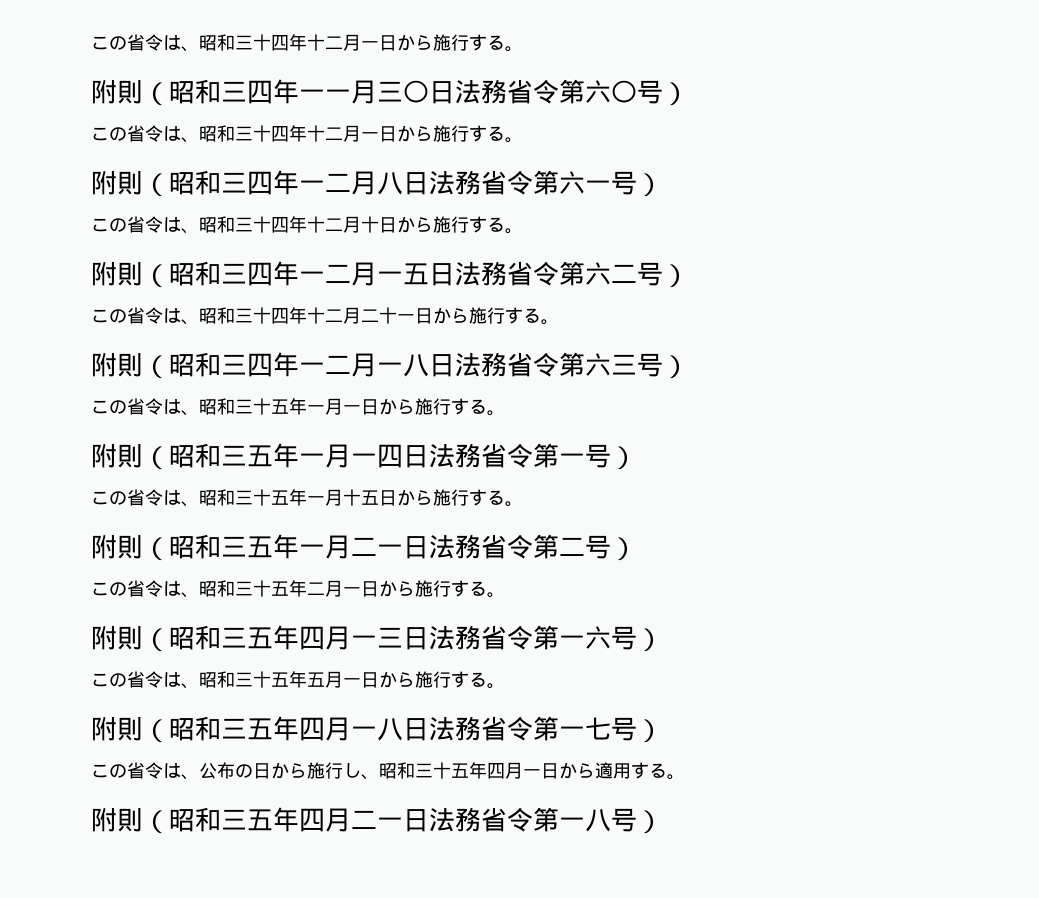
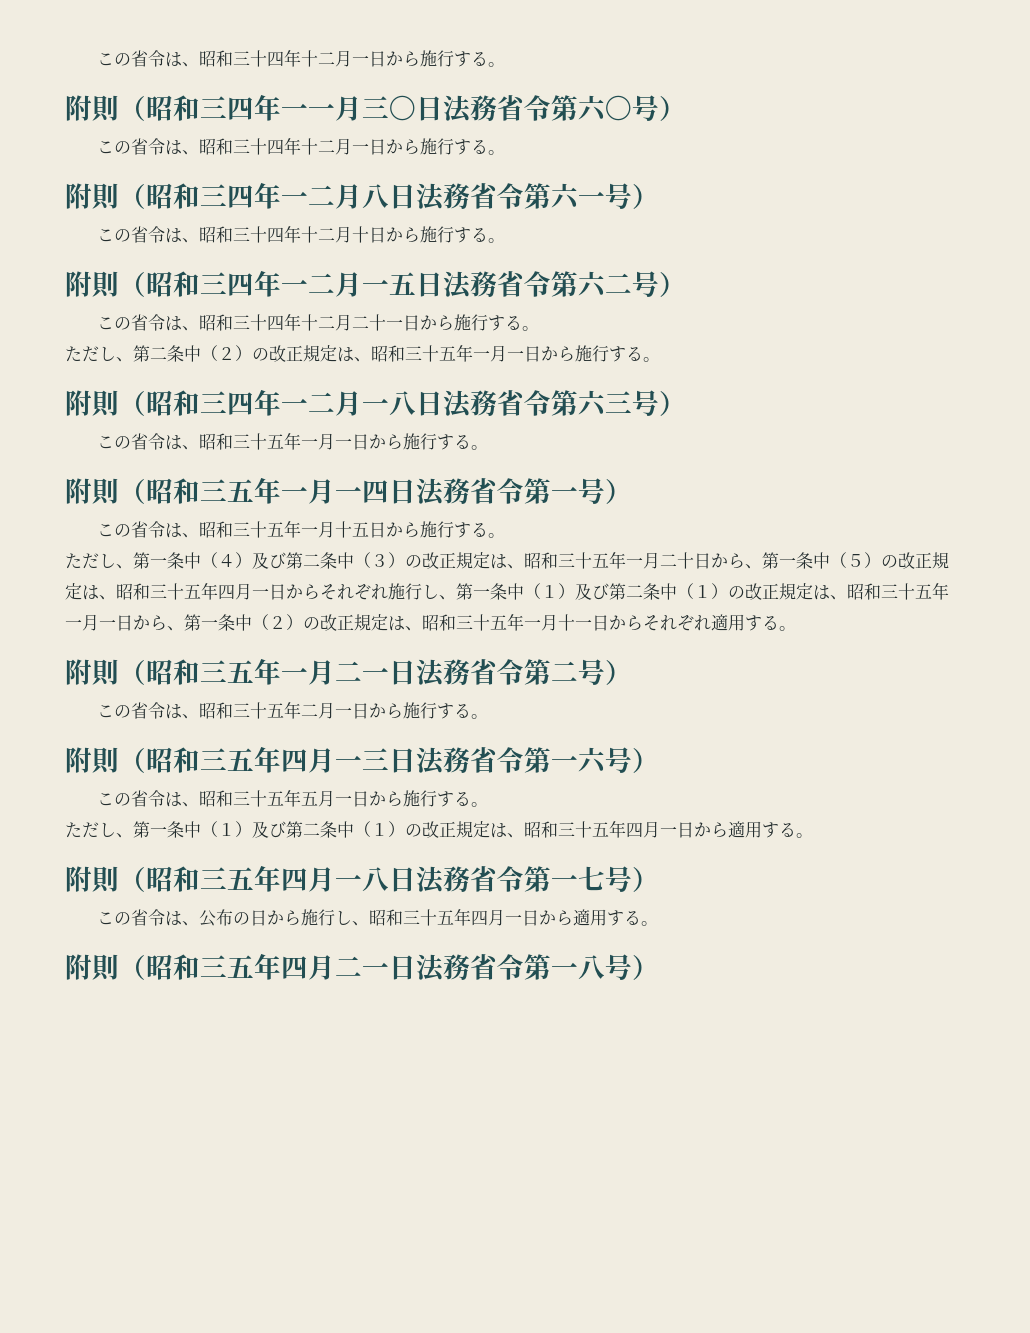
+ ただし、第二条中（２）の改正規定は、昭和三十五年一月一日から施行する。
+ ただし、第一条中（４）及び第二条中（３）の改正規定は、昭和三十五年一月二十日から、第一条中（５）の改正規定は、昭和三十五年四月一日からそれぞれ施行し、第一条中（１）及び第二条中（１）の改正規定は、昭和三十五年一月一日から、第一条中（２）の改正規定は、昭和三十五年一月十一日からそれぞれ適用する。
+ ただし、第一条中（１）及び第二条中（１）の改正規定は、昭和三十五年四月一日から適用する。

